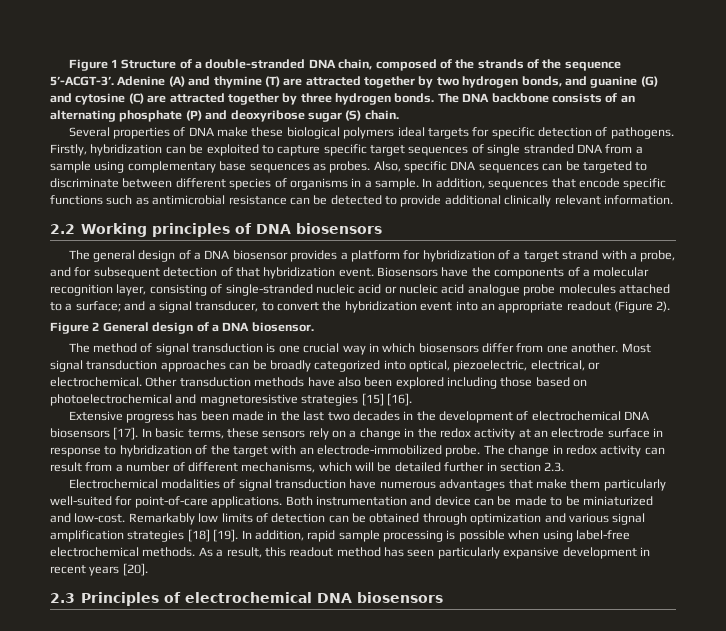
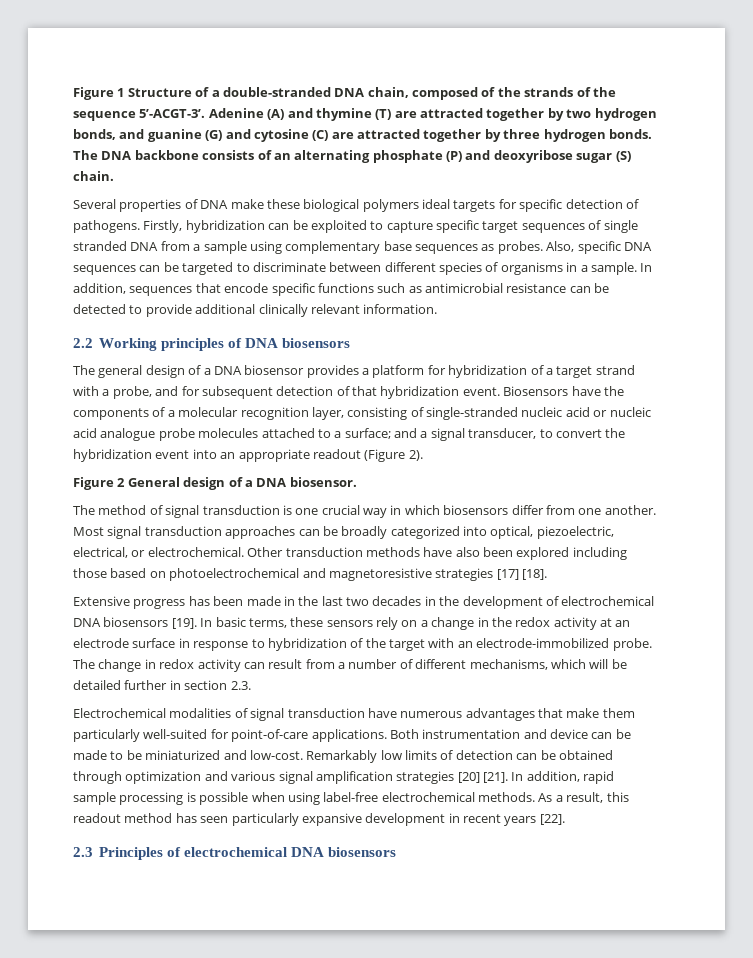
- Other transduction methods have also been explored including those based on photoelectrochemical and magnetoresistive strategies [15] [16].
+ Other transduction methods have also been explored including those based on photoelectrochemical and magnetoresistive strategies [17] [18].
- Extensive progress has been made in the last two decades in the development of electrochemical DNA biosensors [17].
+ Extensive progress has been made in the last two decades in the development of electrochemical DNA biosensors [19].
- Remarkably low limits of detection can be obtained through optimization and various signal amplification strategies [18] [19].
+ Remarkably low limits of detection can be obtained through optimization and various signal amplification strategies [20] [21].
- As a result, this readout method has seen particularly expansive development in recent years [20].
+ As a result, this readout method has seen particularly expansive development in recent years [22].

